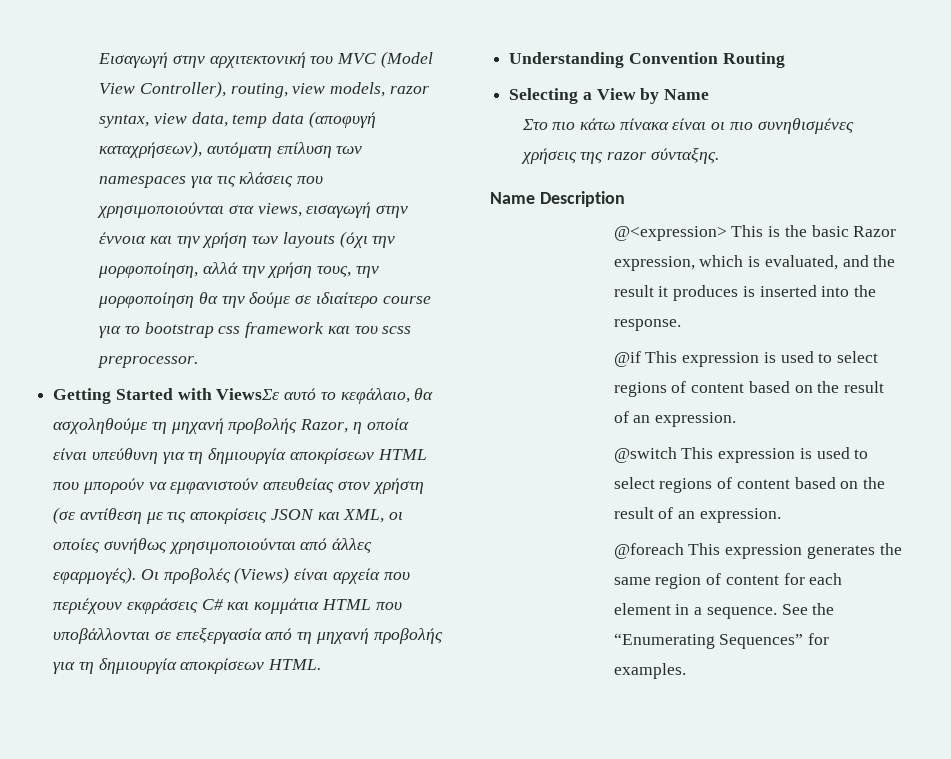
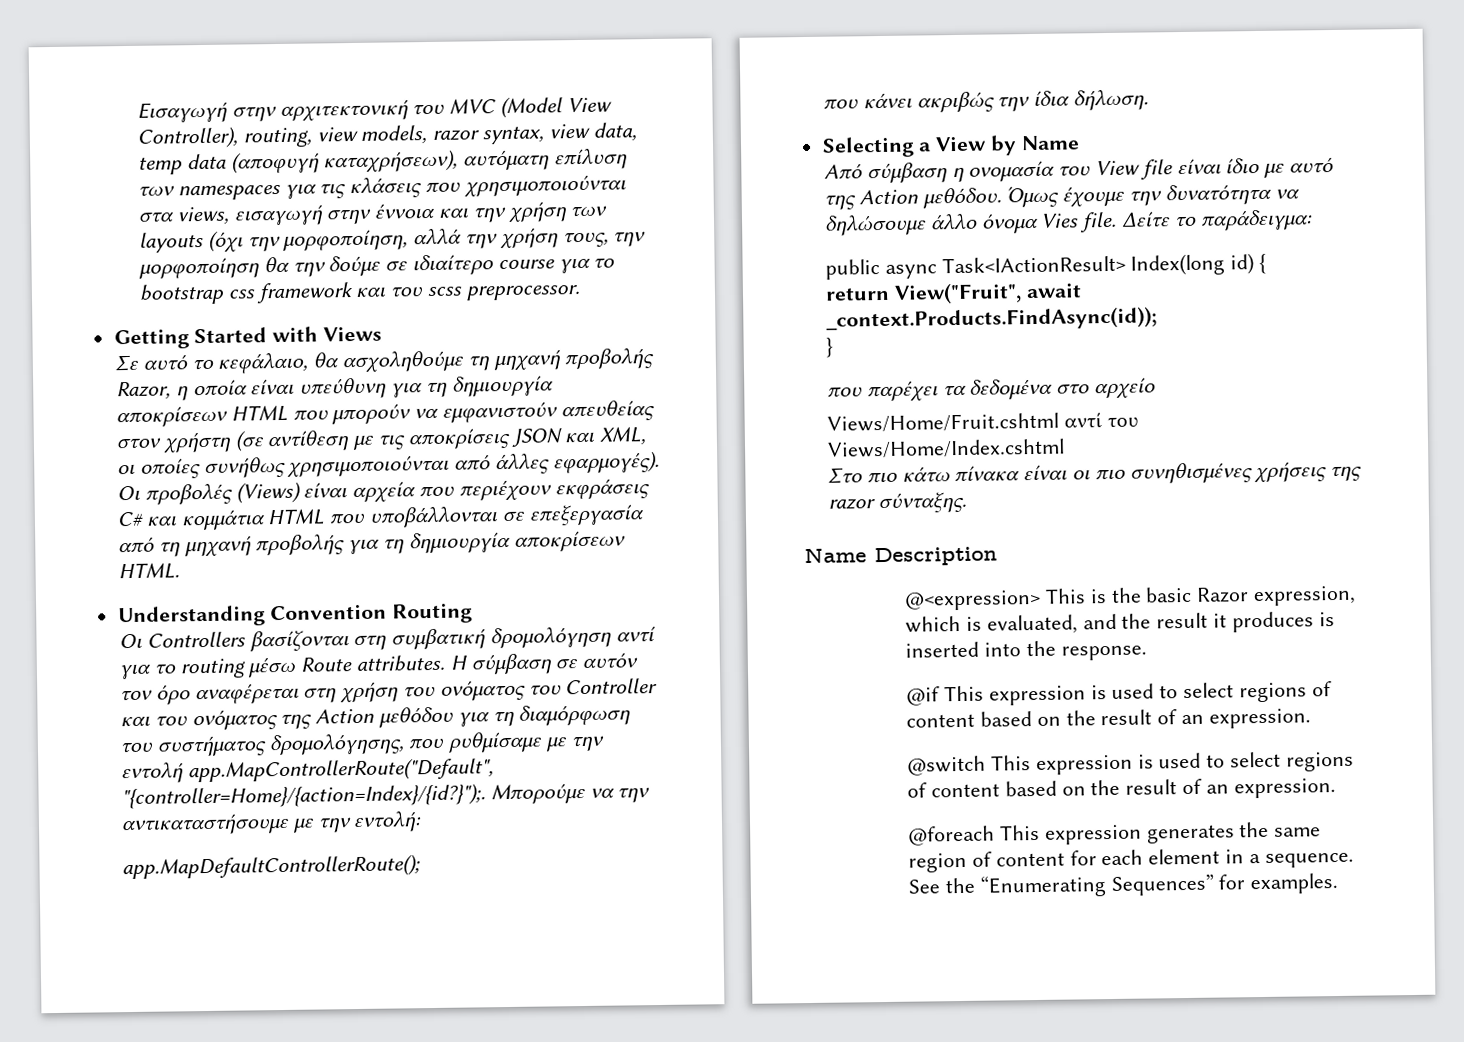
- Getting Started with ViewsΣε αυτό το κεφάλαιο, θα ασχοληθούμε τη μηχανή προβολής Razor, η οποία είναι υπεύθυνη για τη δημιουργία αποκρίσεων HTML που μπορούν να εμφανιστούν απευθείας στον χρήστη (σε αντίθεση με τις αποκρίσεις JSON και XML, οι οποίες συνήθως χρησιμοποιούνται από άλλες εφαρμογές).
+ Getting Started with Views
+ Σε αυτό το κεφάλαιο, θα ασχοληθούμε τη μηχανή προβολής Razor, η οποία είναι υπεύθυνη για τη δημιουργία αποκρίσεων HTML που μπορούν να εμφανιστούν απευθείας στον χρήστη (σε αντίθεση με τις αποκρίσεις JSON και XML, οι οποίες συνήθως χρησιμοποιούνται από άλλες εφαρμογές).
+ Οι Controllers βασίζονται στη συμβατική δρομολόγηση αντί για το routing μέσω Route attributes. Η σύμβαση σε αυτόν τον όρο αναφέρεται στη χρήση του ονόματος του Controller και του ονόματος της Action μεθόδου για τη διαμόρφωση του συστήματος δρομολόγησης, που ρυθμίσαμε με την εντολή app.MapControllerRoute("Default", "{controller=Home}/{action=Index}/{id?}");. Μπορούμε να την αντικαταστήσουμε με την εντολή:
+ app.MapDefaultControllerRoute();
+ που κάνει ακριβώς την ίδια δήλωση.
+ Από σύμβαση η ονομασία του View file είναι ίδιο με αυτό της Action μεθόδου. Όμως έχουμε την δυνατότητα να δηλώσουμε άλλο όνομα Vies file. Δείτε το παράδειγμα:
+ public async Task<IActionResult> Index(long id) {
+ return View("Fruit", await _context.Products.FindAsync(id));
+ }
+ που παρέχει τα δεδομένα στο αρχείο
+ Views/Home/Fruit.cshtml αντί του Views/Home/Index.cshtml

